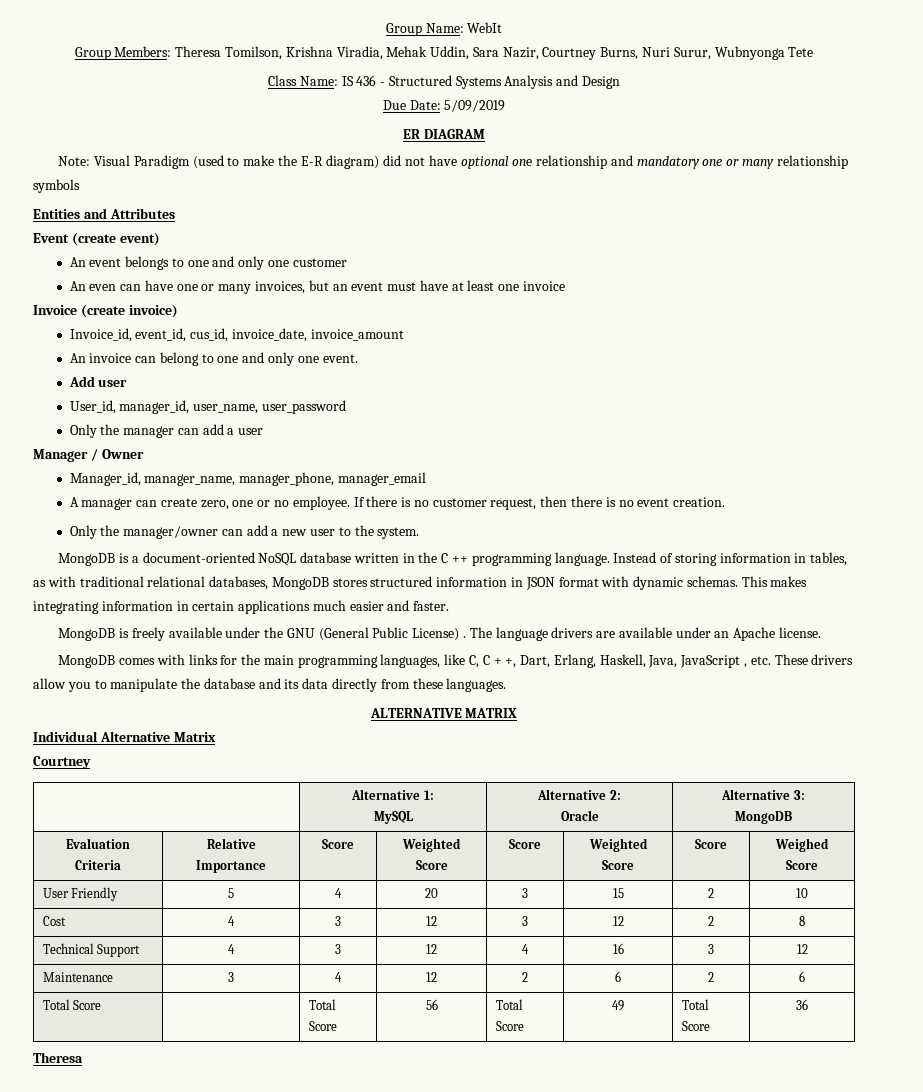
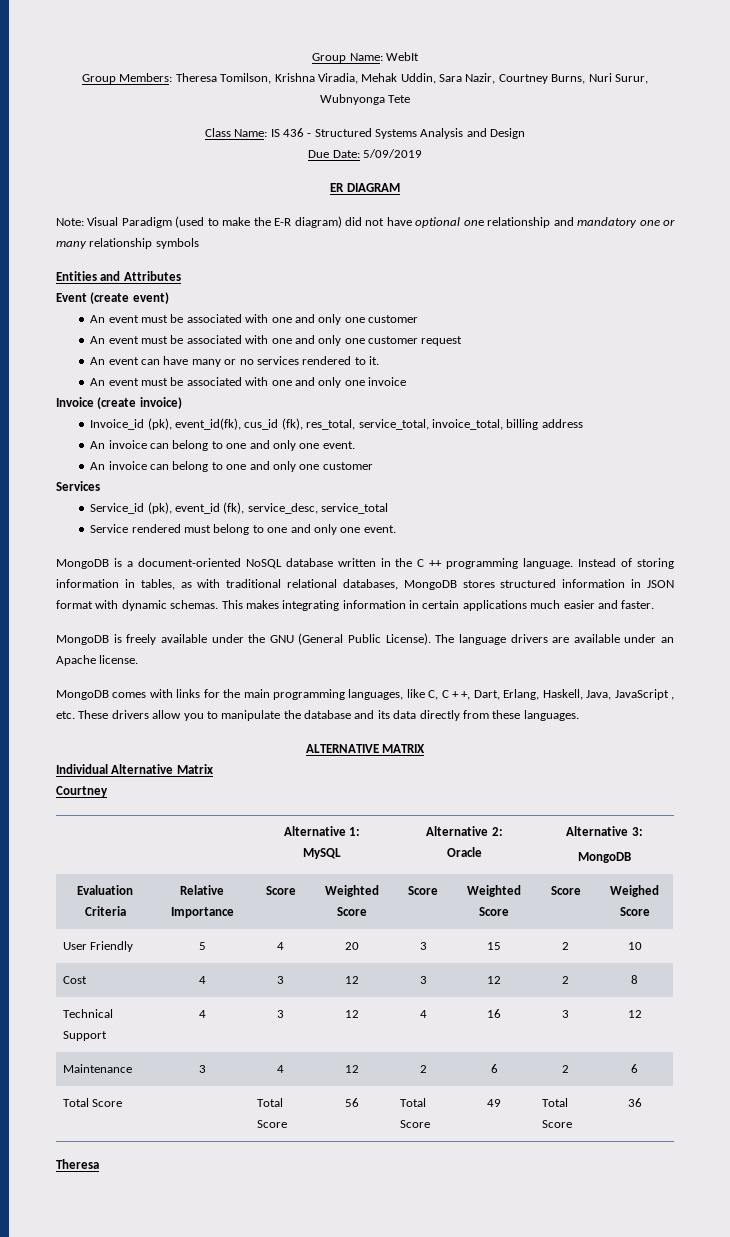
  Event (create event)
- An event belongs to one and only one customer
+ An event must be associated with one and only one customer
- An even can have one or many invoices, but an event must have at least one invoice
+ An event must be associated with one and only one customer request
+ An event can have many or no services rendered to it.
+ An event must be associated with one and only one invoice
- Invoice_id, event_id, cus_id, invoice_date, invoice_amount
+ Invoice_id (pk), event_id(fk), cus_id (fk), res_total, service_total, invoice_total, billing address
- Add user
- User_id, manager_id, user_name, user_password
- Only the manager can add a user
- Manager / Owner
- Manager_id, manager_name, manager_phone, manager_email
- A manager can create zero, one or no employee. If there is no customer request, then there is no event creation.
- Only the manager/owner can add a new user to the system.
+ An invoice can belong to one and only one customer
+ Services
+ Service_id (pk), event_id (fk), service_desc, service_total
+ Service rendered must belong to one and only one event.
- MongoDB is freely available under the GNU (General Public License) .
+ MongoDB is freely available under the GNU (General Public License).

